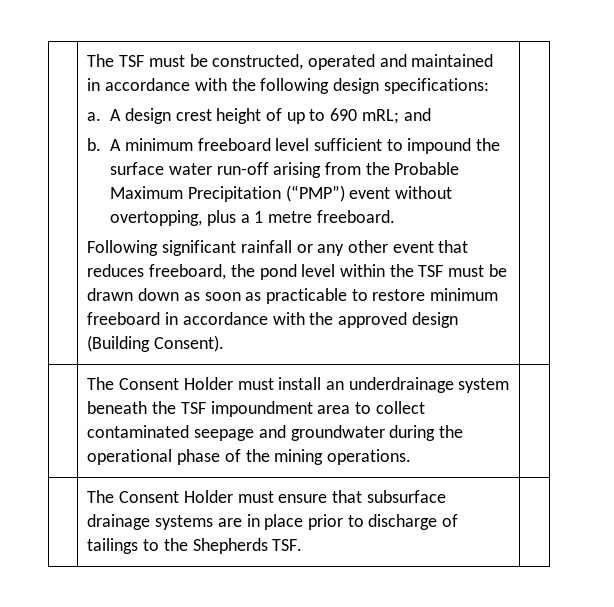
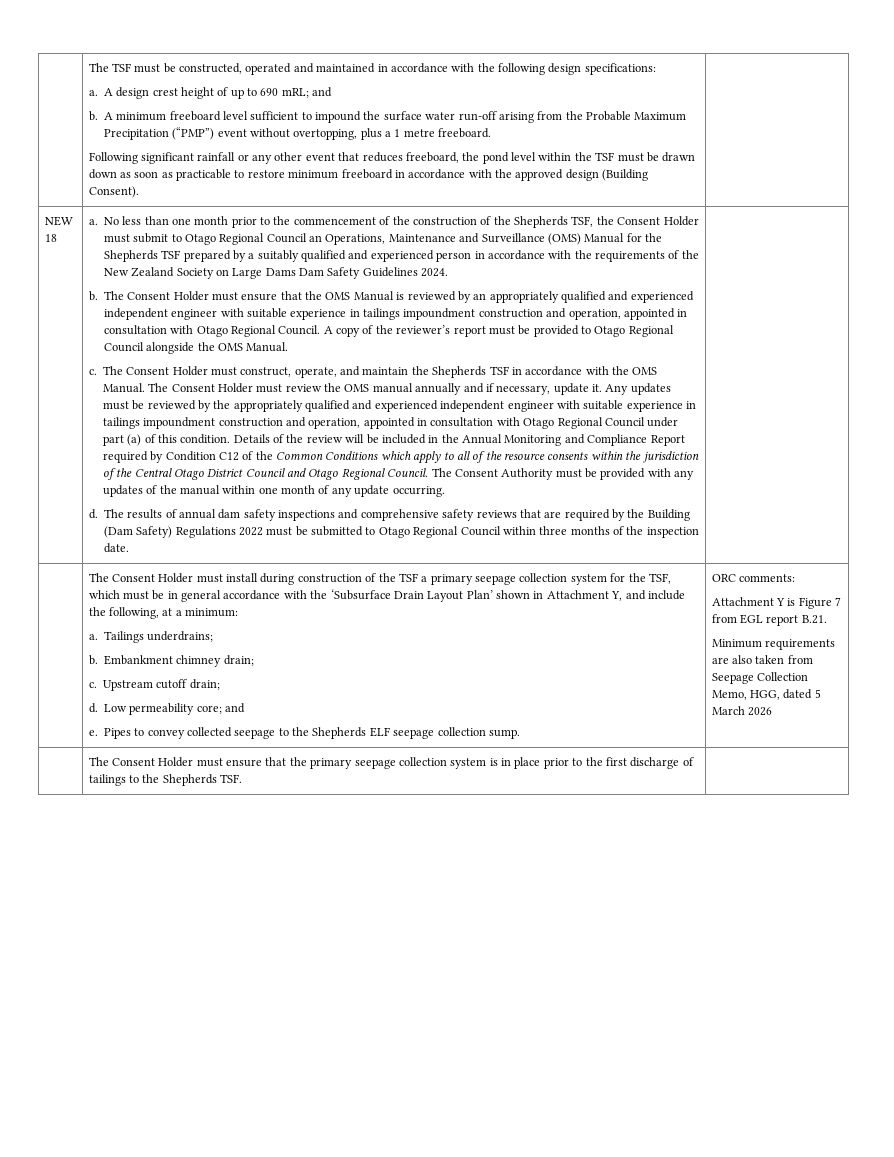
+ NEW 18 | a. No less than one month prior to the commencement of the construction of the Shepherds TSF, the Consent Holder must submit to Otago Regional Council an Operations, Maintenance and Surveillance (OMS) Manual for the Shepherds TSF prepared by a suitably qualified and experienced person in accordance with the requirements of the New Zealand Society on Large Dams Dam Safety Guidelines 2024.
+ b. The Consent Holder must ensure that the OMS Manual is reviewed by an appropriately qualified and experienced independent engineer with suitable experience in tailings impoundment construction and operation, appointed in consultation with Otago Regional Council. A copy of the reviewer’s report must be provided to Otago Regional Council alongside the OMS Manual.
+ c. The Consent Holder must construct, operate, and maintain the Shepherds TSF in accordance with the OMS Manual. The Consent Holder must review the OMS manual annually and if necessary, update it. Any updates must be reviewed by the appropriately qualified and experienced independent engineer with suitable experience in tailings impoundment construction and operation, appointed in consultation with Otago Regional Council under part (a) of this condition. Details of the review will be included in the Annual Monitoring and Compliance Report required by Condition C12 of the Common Conditions which apply to all of the resource consents within the jurisdiction of the Central Otago District Council and Otago Regional Council. The Consent Authority must be provided with any updates of the manual within one month of any update occurring.
+ d. The results of annual dam safety inspections and comprehensive safety reviews that are required by the Building (Dam Safety) Regulations 2022 must be submitted to Otago Regional Council within three months of the inspection date.
- The Consent Holder must install an underdrainage system beneath the TSF impoundment area to collect contaminated seepage and groundwater during the operational phase of the mining operations. |
- | The Consent Holder must ensure that subsurface drainage systems are in place prior to discharge of tailings to the Shepherds TSF. |
+ The Consent Holder must install during construction of the TSF a primary seepage collection system for the TSF, which must be in general accordance with the ‘Subsurface Drain Layout Plan’ shown in Attachment Y, and include the following, at a minimum:
+ a. Tailings underdrains;
+ b. Embankment chimney drain;
+ c. Upstream cutoff drain;
+ d. Low permeability core; and
+ e. Pipes to convey collected seepage to the Shepherds ELF seepage collection sump. | ORC comments:
+ Attachment Y is Figure 7 from EGL report B.21.
+ Minimum requirements are also taken from Seepage Collection Memo, HGG, dated 5 March 2026
+ | The Consent Holder must ensure that the primary seepage collection system is in place prior to the first discharge of tailings to the Shepherds TSF. |

